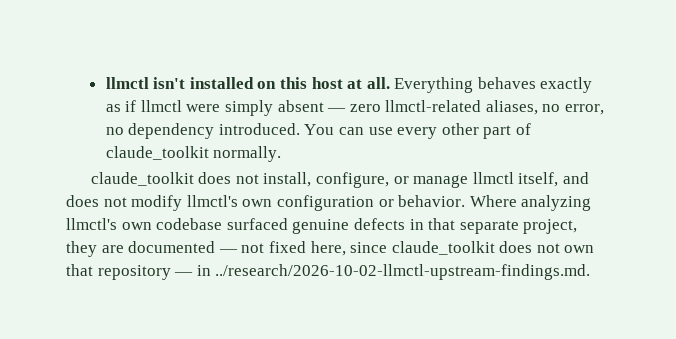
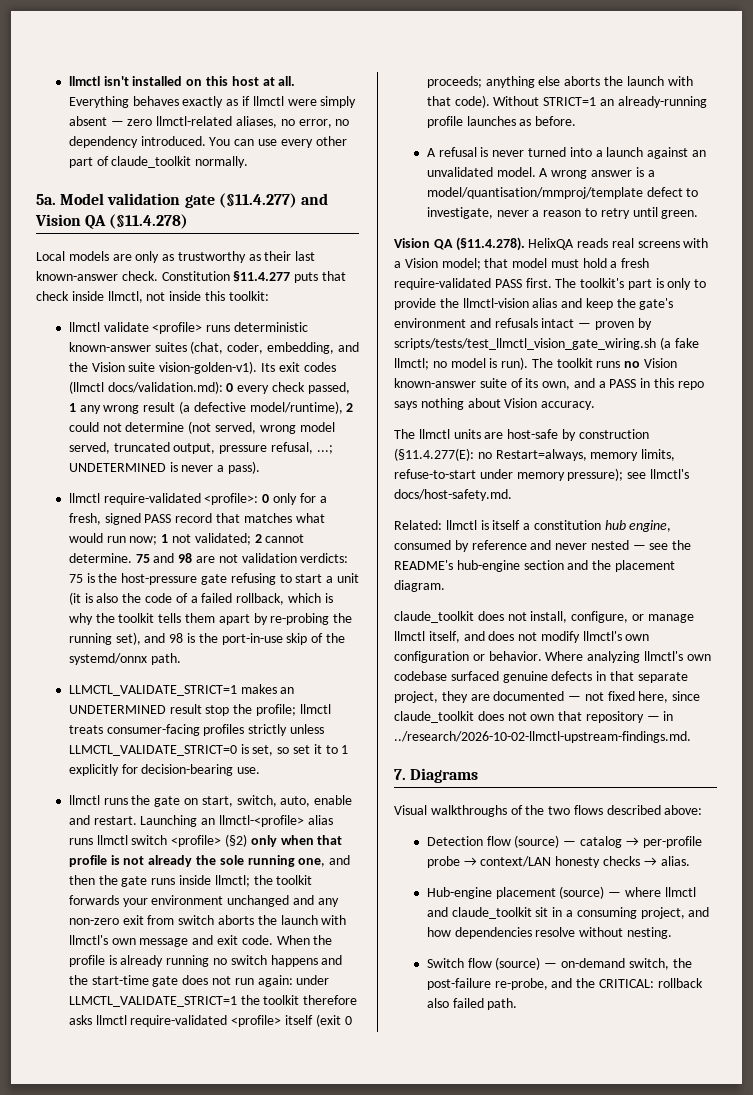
+ 5a. Model validation gate (§11.4.277) and Vision QA (§11.4.278)
+ Local models are only as trustworthy as their last known-answer check. Constitution §11.4.277 puts that check inside llmctl, not inside this toolkit:
+ llmctl validate <profile> runs deterministic known-answer suites (chat, coder, embedding, and the Vision suite vision-golden-v1). Its exit codes (llmctl docs/validation.md): 0 every check passed, 1 any wrong result (a defective model/runtime), 2 could not determine (not served, wrong model served, truncated output, pressure refusal, ...; UNDETERMINED is never a pass).
+ llmctl require-validated <profile>: 0 only for a fresh, signed PASS record that matches what would run now; 1 not validated; 2 cannot determine. 75 and 98 are not validation verdicts: 75 is the host-pressure gate refusing to start a unit (it is also the code of a failed rollback, which is why the toolkit tells them apart by re-probing the running set), and 98 is the port-in-use skip of the systemd/onnx path.
+ LLMCTL_VALIDATE_STRICT=1 makes an UNDETERMINED result stop the profile; llmctl treats consumer-facing profiles strictly unless LLMCTL_VALIDATE_STRICT=0 is set, so set it to 1 explicitly for decision-bearing use.
+ llmctl runs the gate on start, switch, auto, enable and restart. Launching an llmctl-<profile> alias runs llmctl switch <profile> (§2) only when that profile is not already the sole running one, and then the gate runs inside llmctl; the toolkit forwards your environment unchanged and any non-zero exit from switch aborts the launch with llmctl's own message and exit code. When the profile is already running no switch happens and the start-time gate does not run again: under LLMCTL_VALIDATE_STRICT=1 the toolkit therefore asks llmctl require-validated <profile> itself (exit 0 proceeds; anything else aborts the launch with that code). Without STRICT=1 an already-running profile launches as before.
+ A refusal is never turned into a launch against an unvalidated model. A wrong answer is a model/quantisation/mmproj/template defect to investigate, never a reason to retry until green.
+ Vision QA (§11.4.278). HelixQA reads real screens with a Vision model; that model must hold a fresh require-validated PASS first. The toolkit's part is only to provide the llmctl-vision alias and keep the gate's environment and refusals intact — proven by scripts/tests/test_llmctl_vision_gate_wiring.sh (a fake llmctl; no model is run). The toolkit runs no Vision known-answer suite of its own, and a PASS in this repo says nothing about Vision accuracy.
+ The llmctl units are host-safe by construction (§11.4.277(E): no Restart=always, memory limits, refuse-to-start under memory pressure); see llmctl's docs/host-safety.md.
+ Related: llmctl is itself a constitution hub engine, consumed by reference and never nested — see the README's hub-engine section and the placement diagram.
+ 7. Diagrams
+ Visual walkthroughs of the two flows described above:
+ Detection flow (source) — catalog → per-profile probe → context/LAN honesty checks → alias.
+ Hub-engine placement (source) — where llmctl and claude_toolkit sit in a consuming project, and how dependencies resolve without nesting.
+ Switch flow (source) — on-demand switch, the post-failure re-probe, and the CRITICAL: rollback also failed path.

